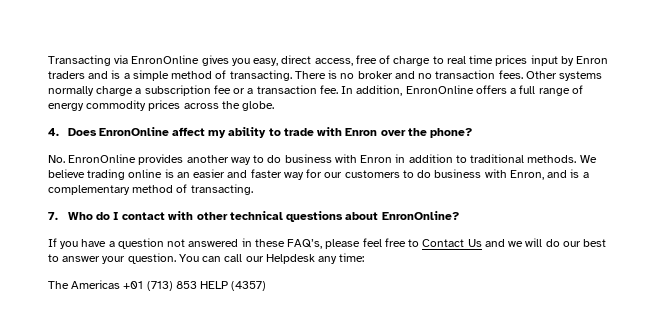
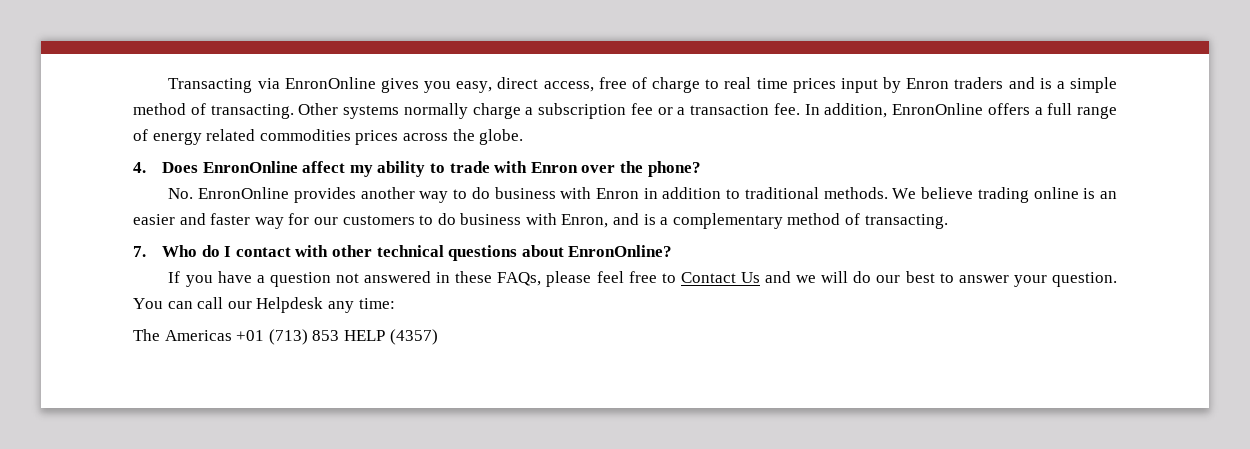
- There is no broker and no transaction fees.
- In addition, EnronOnline offers a full range of energy commodity prices across the globe.
+ In addition, EnronOnline offers a full range of energy related commodities prices across the globe.
- If you have a question not answered in these FAQ’s, please feel free to Contact Us and we will do our best to answer your question.
+ If you have a question not answered in these FAQs, please feel free to Contact Us and we will do our best to answer your question.

